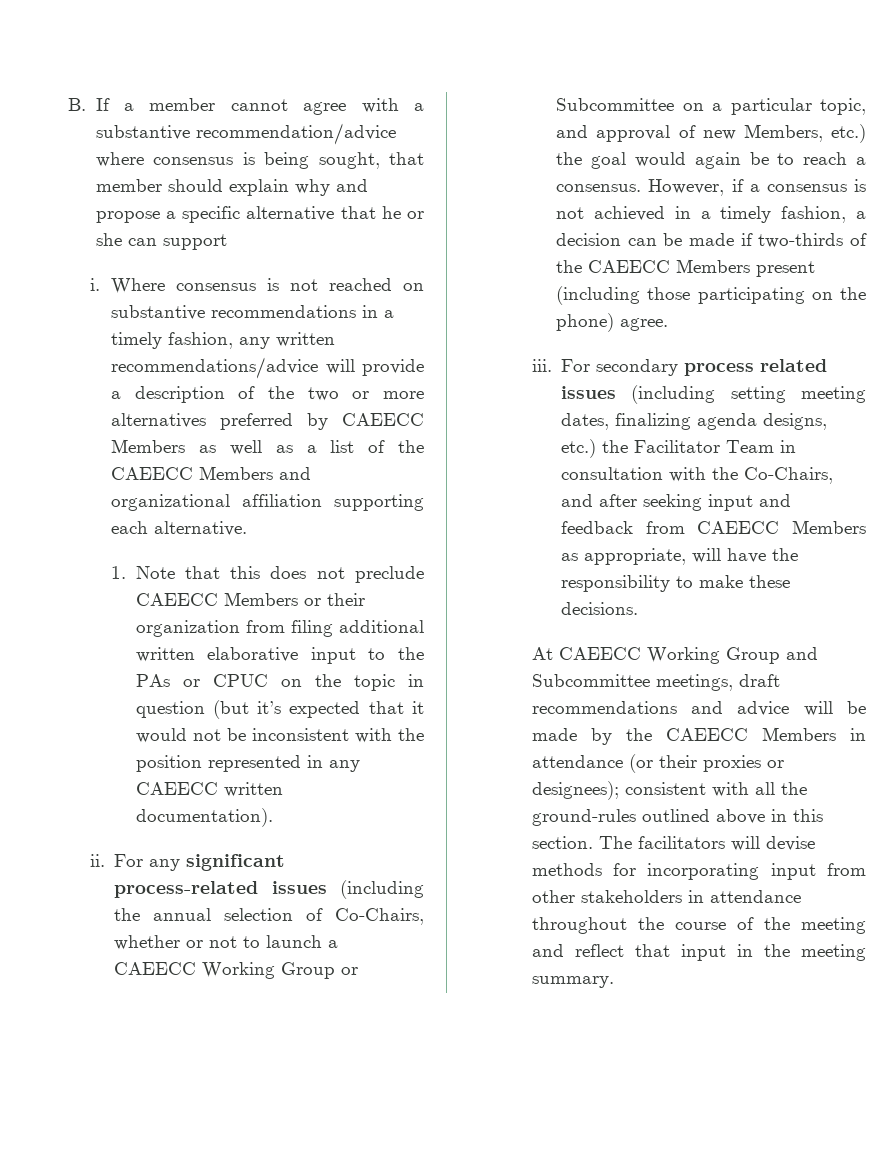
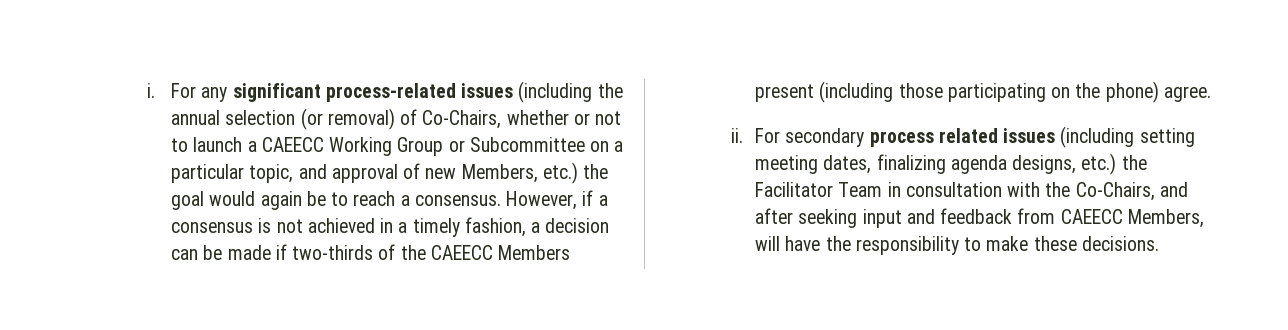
- B. If a member cannot agree with a substantive recommendation/advice where consensus is being sought, that member should explain why and propose a specific alternative that he or she can support
- i. Where consensus is not reached on substantive recommendations in a timely fashion, any written recommendations/advice will provide a description of the two or more alternatives preferred by CAEECC Members as well as a list of the CAEECC Members and organizational affiliation supporting each alternative.
- 1. Note that this does not preclude CAEECC Members or their organization from filing additional written elaborative input to the PAs or CPUC on the topic in question (but it’s expected that it would not be inconsistent with the position represented in any CAEECC written documentation).
- ii.
+ i.
- For any significant process-related issues (including the annual selection of Co-Chairs, whether or not to launch a CAEECC Working Group or Subcommittee on a particular topic, and approval of new Members, etc.) the goal would again be to reach a consensus.
+ For any significant process-related issues (including the annual selection (or removal) of Co-Chairs, whether or not to launch a CAEECC Working Group or Subcommittee on a particular topic, and approval of new Members, etc.) the goal would again be to reach a consensus.
- iii.
+ ii.
- For secondary process related issues (including setting meeting dates, finalizing agenda designs, etc.) the Facilitator Team in consultation with the Co-Chairs, and after seeking input and feedback from CAEECC Members as appropriate, will have the responsibility to make these decisions.
+ For secondary process related issues (including setting meeting dates, finalizing agenda designs, etc.) the Facilitator Team in consultation with the Co-Chairs, and after seeking input and feedback from CAEECC Members, will have the responsibility to make these decisions.
- At CAEECC Working Group and Subcommittee meetings, draft recommendations and advice will be made by the CAEECC Members in attendance (or their proxies or designees); consistent with all the ground-rules outlined above in this section. The facilitators will devise methods for incorporating input from other stakeholders in attendance throughout the course of the meeting and reflect that input in the meeting summary.

